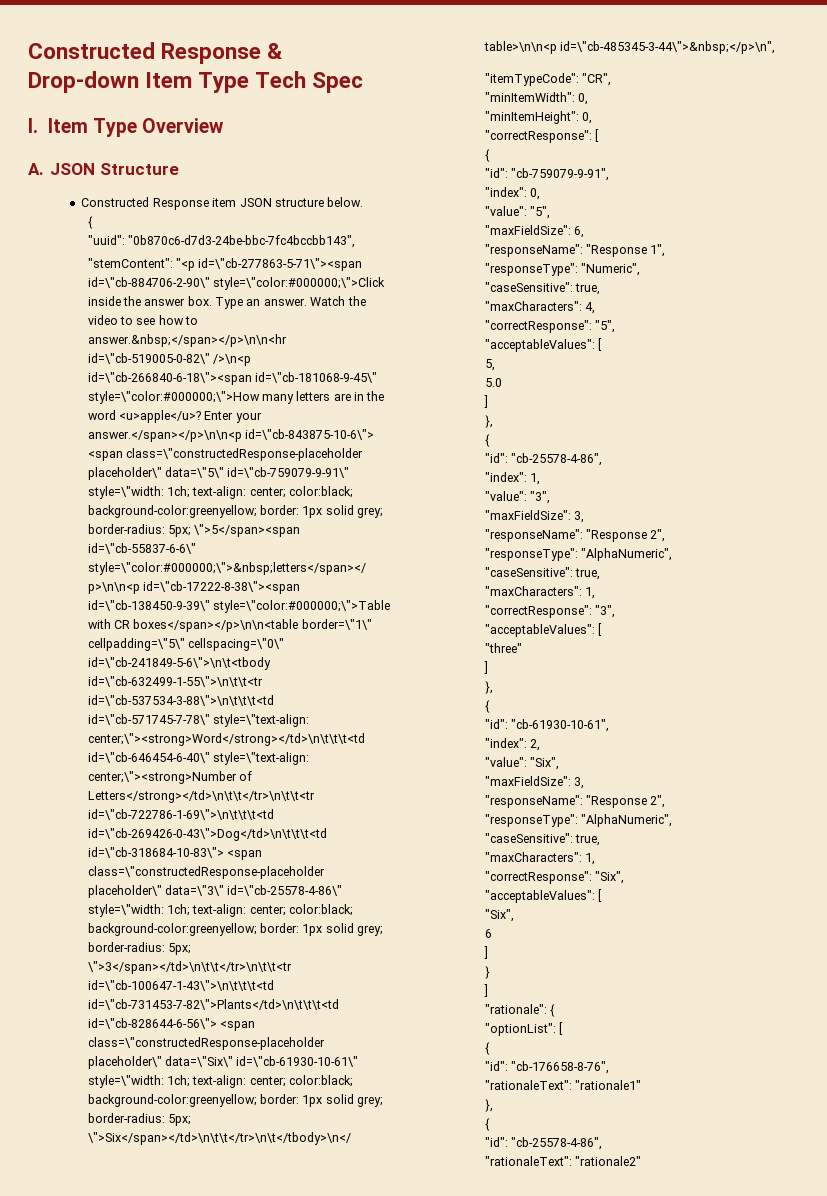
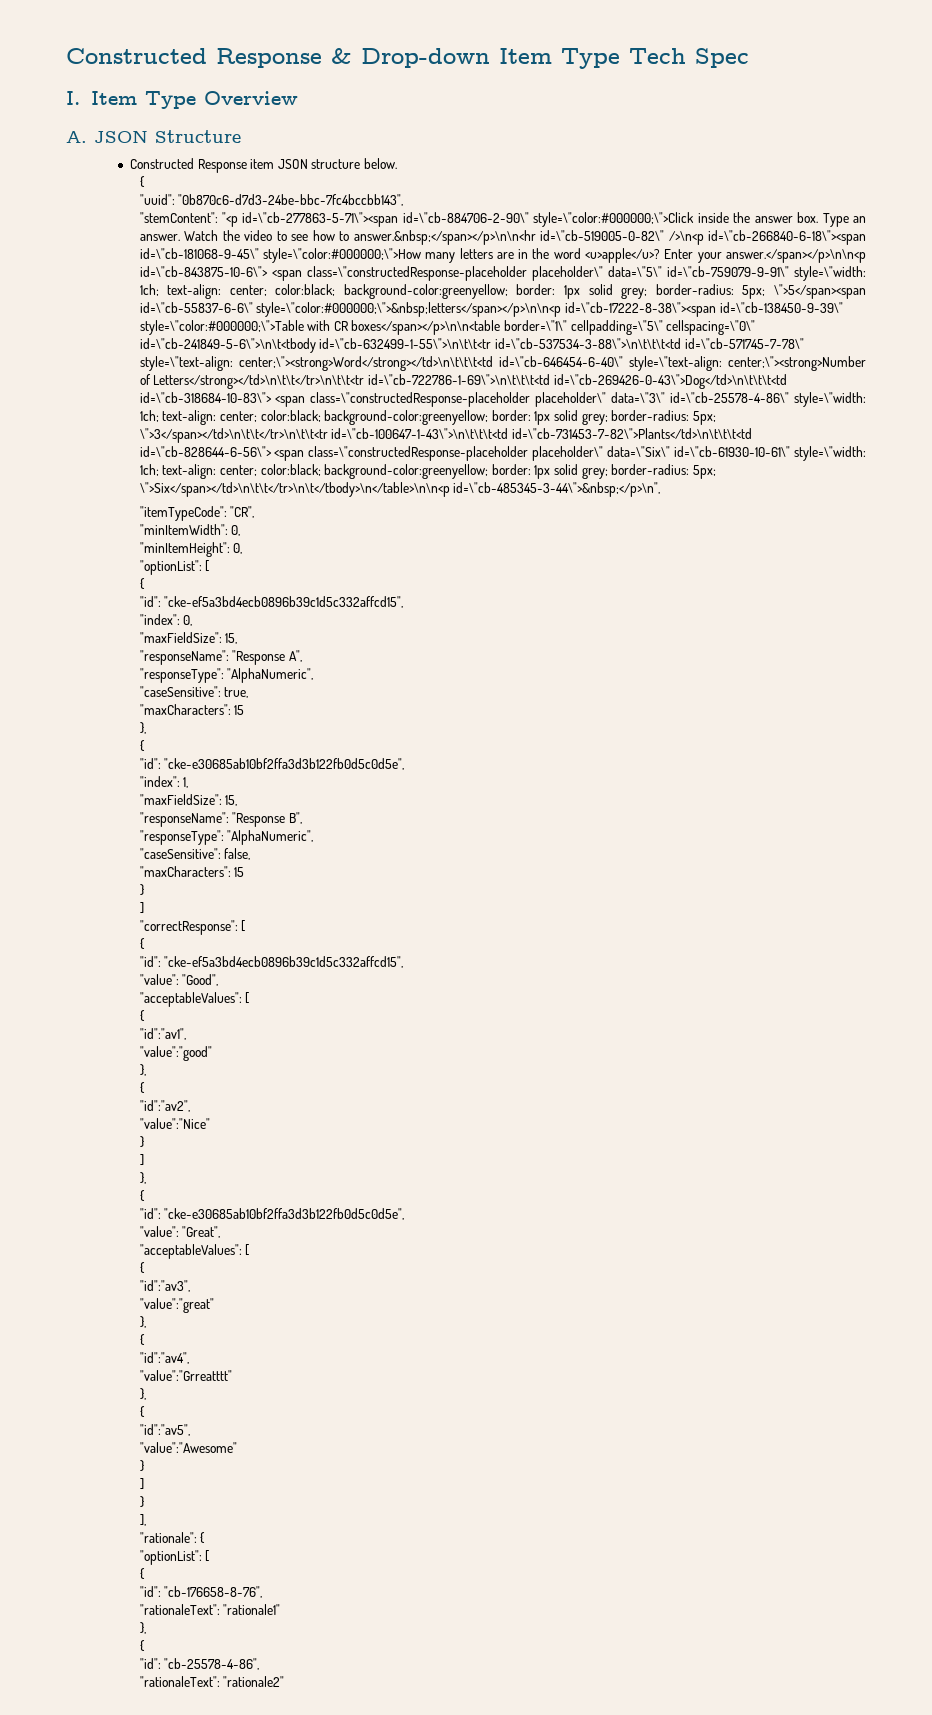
  "minItemHeight": 0,
+ "optionList": [
+ {
+ "id": "cke-ef5a3bd4ecb0896b39c1d5c332affcd15",
+ "index": 0,
+ "maxFieldSize": 15,
+ "responseName": "Response A",
+ "responseType": "AlphaNumeric",
+ "caseSensitive": true,
+ "maxCharacters": 15
+ },
+ {
+ "id": "cke-e30685ab10bf2ffa3d3b122fb0d5c0d5e",
+ "index": 1,
+ "maxFieldSize": 15,
+ "responseName": "Response B",
+ "responseType": "AlphaNumeric",
+ "caseSensitive": false,
+ "maxCharacters": 15
+ }
+ ]
  "correctResponse": [
  {
- "id": "cb-759079-9-91",
- "index": 0,
- "value": "5",
- "maxFieldSize": 6,
- "responseName": "Response 1",
- "responseType": "Numeric",
- "caseSensitive": true,
- "maxCharacters": 4,
- "correctResponse": "5",
+ "id": "cke-ef5a3bd4ecb0896b39c1d5c332affcd15",
+ "value": "Good",
  "acceptableValues": [
- 5,
- 5.0
+ {
+ "id":"av1",
+ "value":"good"
+ },
+ {
+ "id":"av2",
+ "value":"Nice"
+ }
  ]
  },
  {
- "id": "cb-25578-4-86",
- "index": 1,
- "value": "3",
- "maxFieldSize": 3,
- "responseName": "Response 2",
- "responseType": "AlphaNumeric",
- "caseSensitive": true,
- "maxCharacters": 1,
- "correctResponse": "3",
+ "id": "cke-e30685ab10bf2ffa3d3b122fb0d5c0d5e",
+ "value": "Great",
  "acceptableValues": [
- "three"
- ]
+ {
+ "id":"av3",
+ "value":"great"
  },
  {
- "id": "cb-61930-10-61",
- "index": 2,
- "value": "Six",
- "maxFieldSize": 3,
- "responseName": "Response 2",
- "responseType": "AlphaNumeric",
- "caseSensitive": true,
- "maxCharacters": 1,
- "correctResponse": "Six",
- "acceptableValues": [
- "Six",
- 6
+ "id":"av4",
+ "value":"Grreatttt"
+ },
+ {
+ "id":"av5",
+ "value":"Awesome"
+ }
  ]
  }
- ]
+ ],

